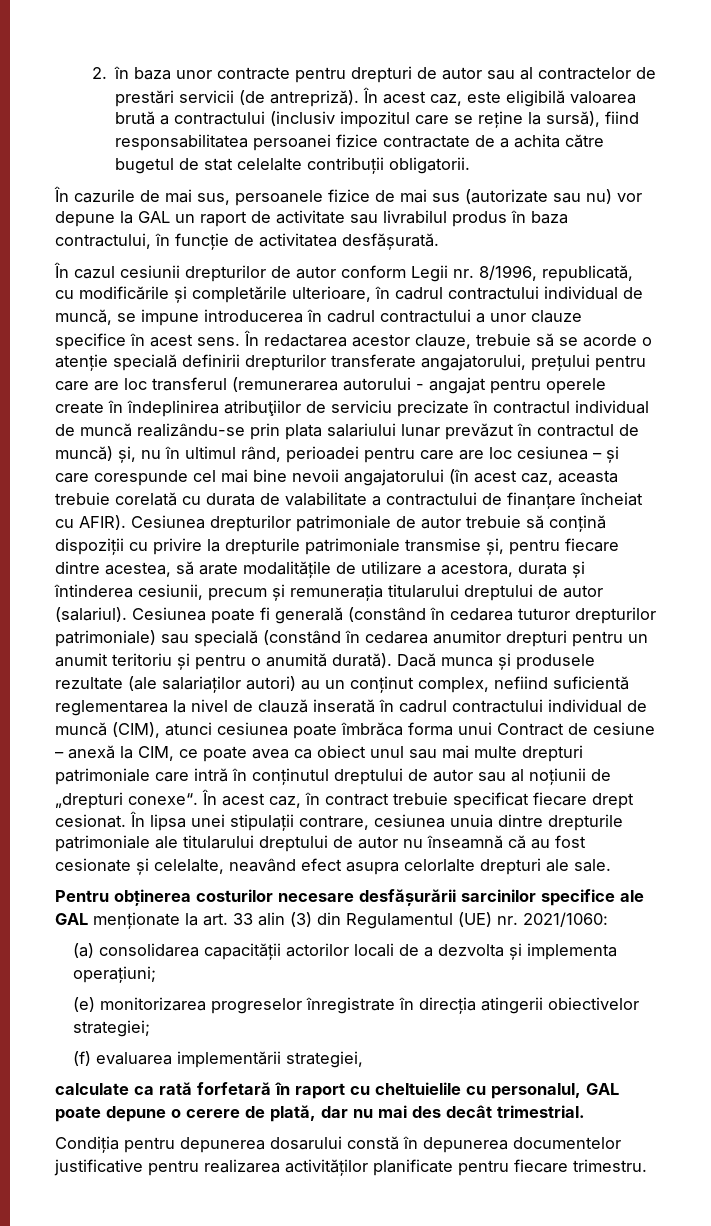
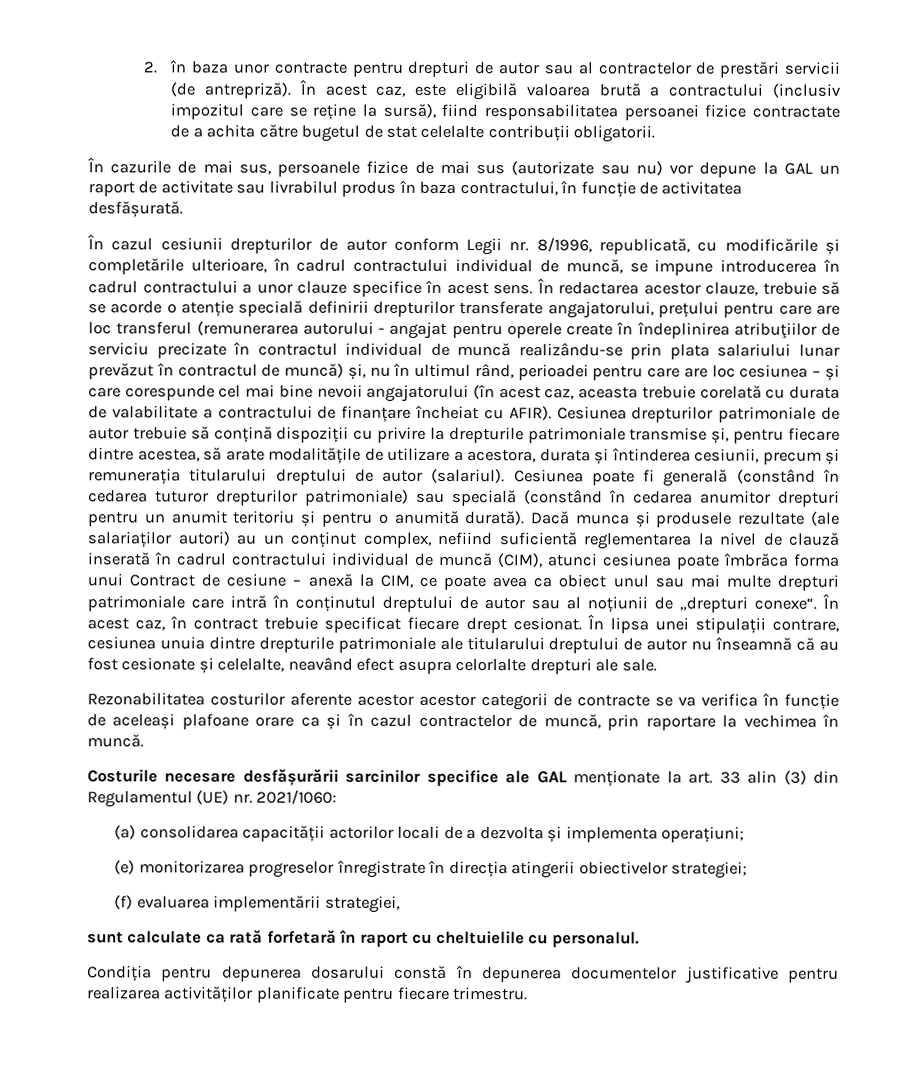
- Pentru obținerea costurilor necesare desfășurării sarcinilor specifice ale GAL menționate la art. 33 alin (3) din Regulamentul (UE) nr. 2021/1060:
+ Rezonabilitatea costurilor aferente acestor acestor categorii de contracte se va verifica în funcție de aceleași plafoane orare ca și în cazul contractelor de muncă, prin raportare la vechimea în muncă.
+ Costurile necesare desfășurării sarcinilor specifice ale GAL menționate la art. 33 alin (3) din Regulamentul (UE) nr. 2021/1060:
- calculate ca rată forfetară în raport cu cheltuielile cu personalul, GAL poate depune o cerere de plată, dar nu mai des decât trimestrial.
+ sunt calculate ca rată forfetară în raport cu cheltuielile cu personalul.

